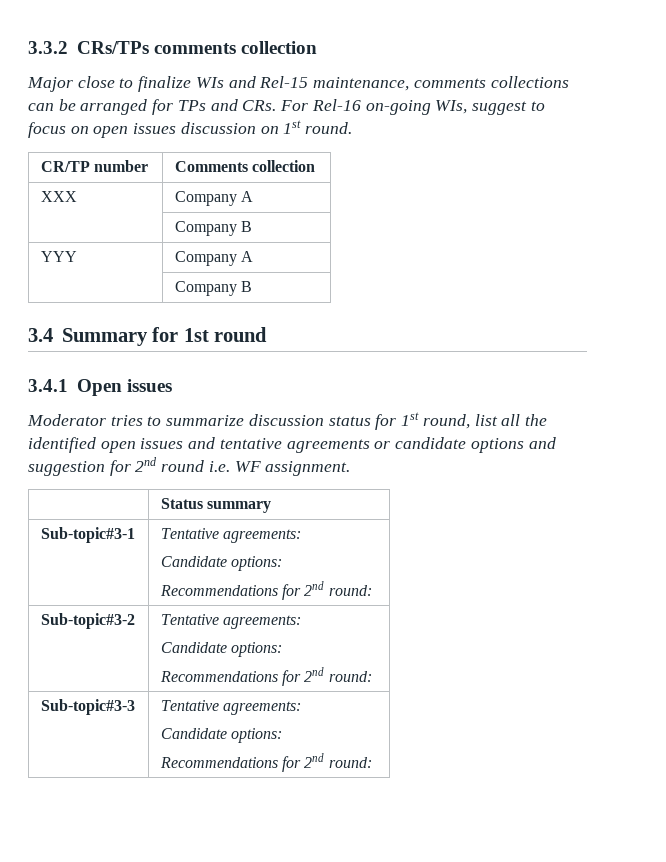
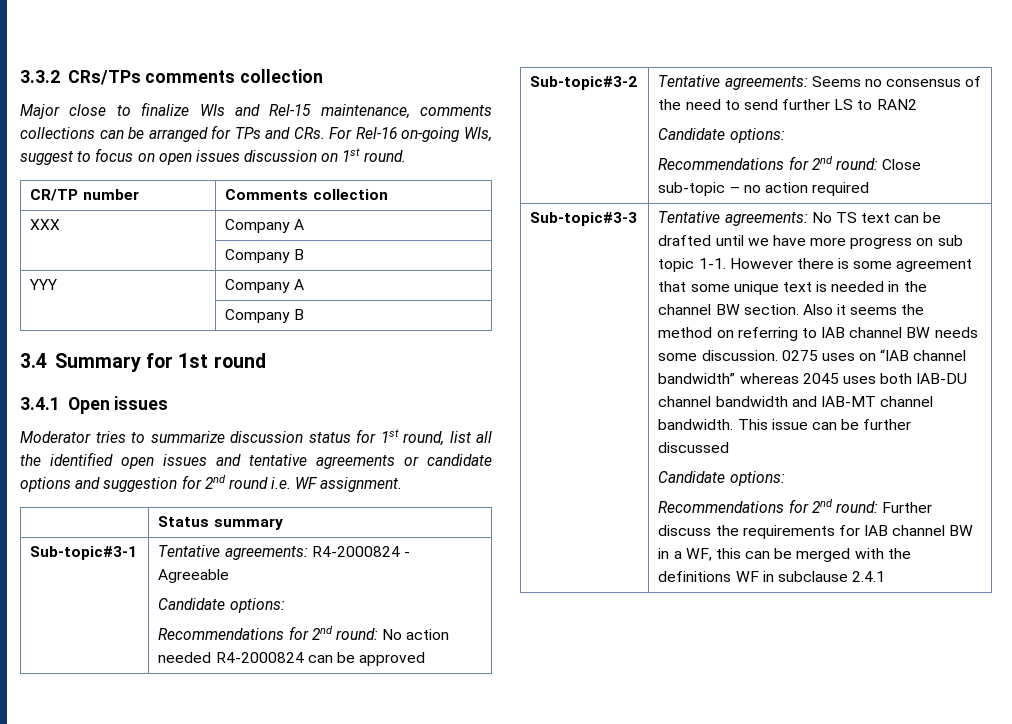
- Sub-topic#3-1 | Tentative agreements:
+ Sub-topic#3-1 | Tentative agreements: R4-2000824 - Agreeable
  Candidate options:
- Recommendations for 2nd round:
- Sub-topic#3-2 | Tentative agreements:
+ Recommendations for 2nd round: No action needed R4-2000824 can be approved
+ Sub-topic#3-2 | Tentative agreements: Seems no consensus of the need to send further LS to RAN2
  Candidate options:
- Recommendations for 2nd round:
- Sub-topic#3-3 | Tentative agreements:
+ Recommendations for 2nd round: Close sub-topic – no action required
+ Sub-topic#3-3 | Tentative agreements: No TS text can be drafted until we have more progress on sub topic 1-1. However there is some agreement that some unique text is needed in the channel BW section. Also it seems the method on referring to IAB channel BW needs some discussion. 0275 uses on “IAB channel bandwidth” whereas 2045 uses both IAB-DU channel bandwidth and IAB-MT channel bandwidth. This issue can be further discussed
  Candidate options:
- Recommendations for 2nd round:
+ Recommendations for 2nd round: Further discuss the requirements for IAB channel BW in a WF, this can be merged with the definitions WF in subclause 2.4.1

